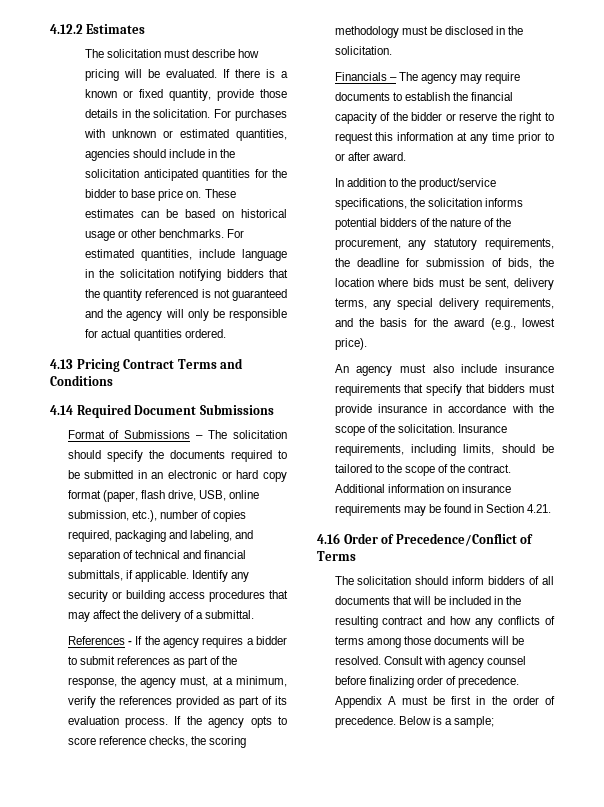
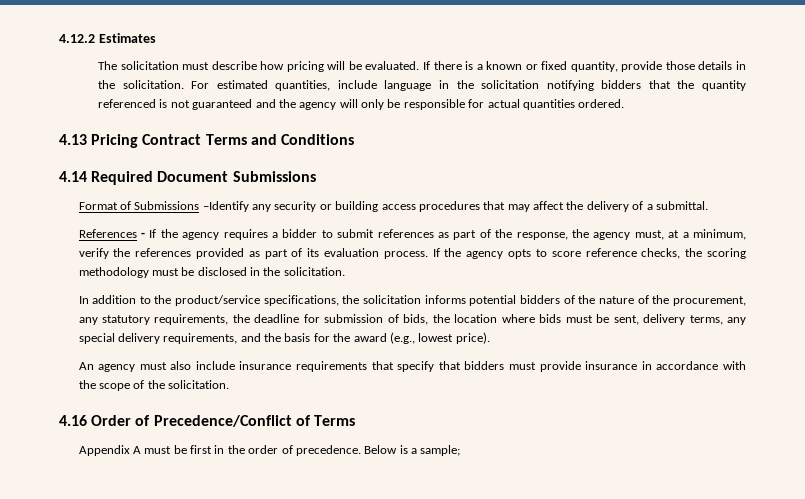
- For purchases with unknown or estimated quantities, agencies should include in the solicitation anticipated quantities for the bidder to base price on. These estimates can be based on historical usage or other benchmarks. For estimated quantities, include language in the solicitation notifying bidders that the quantity referenced is not guaranteed and the agency will only be responsible for actual quantities ordered.
+ For estimated quantities, include language in the solicitation notifying bidders that the quantity referenced is not guaranteed and the agency will only be responsible for actual quantities ordered.
- Format of Submissions – The solicitation should specify the documents required to be submitted in an electronic or hard copy format (paper, flash drive, USB, online submission, etc.), number of copies required, packaging and labeling, and separation of technical and financial submittals, if applicable. Identify any security or building access procedures that may affect the delivery of a submittal.
+ Format of Submissions –Identify any security or building access procedures that may affect the delivery of a submittal.
- Financials – The agency may require documents to establish the financial capacity of the bidder or reserve the right to request this information at any time prior to or after award.
- Insurance requirements, including limits, should be tailored to the scope of the contract. Additional information on insurance requirements may be found in Section 4.21.
- The solicitation should inform bidders of all documents that will be included in the resulting contract and how any conflicts of terms among those documents will be resolved. Consult with agency counsel before finalizing order of precedence.

